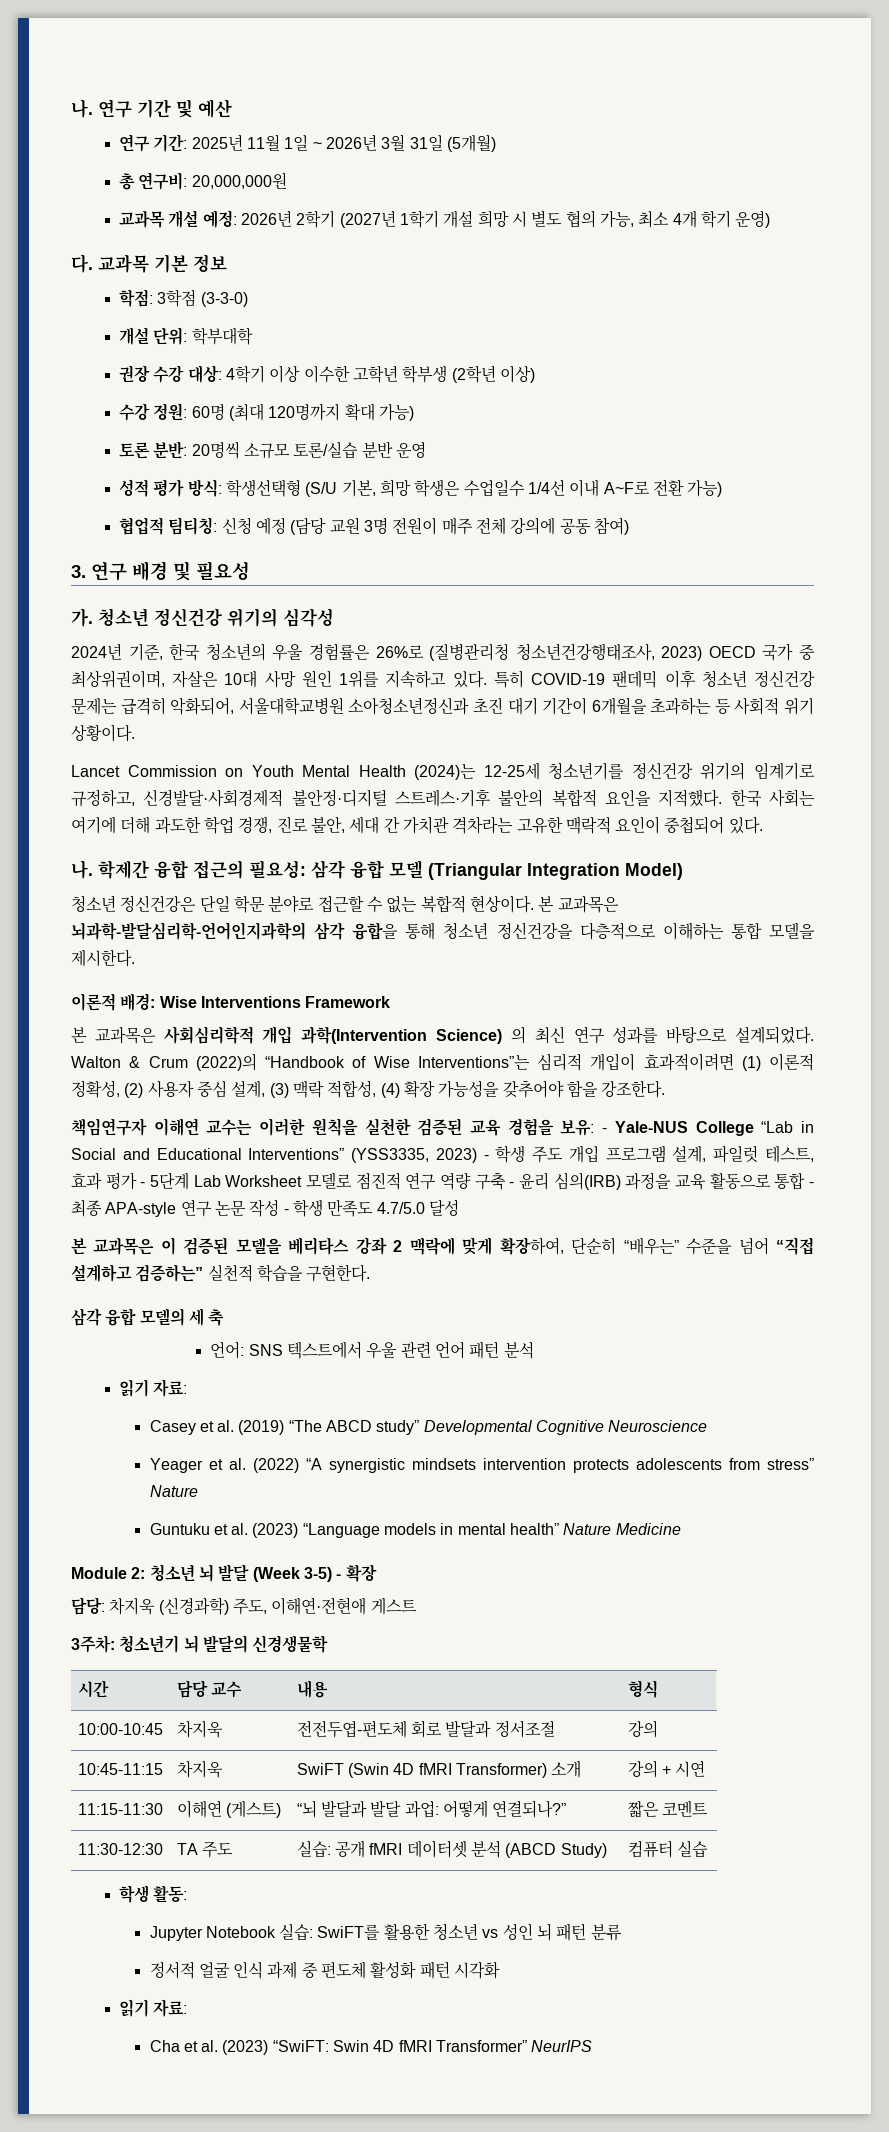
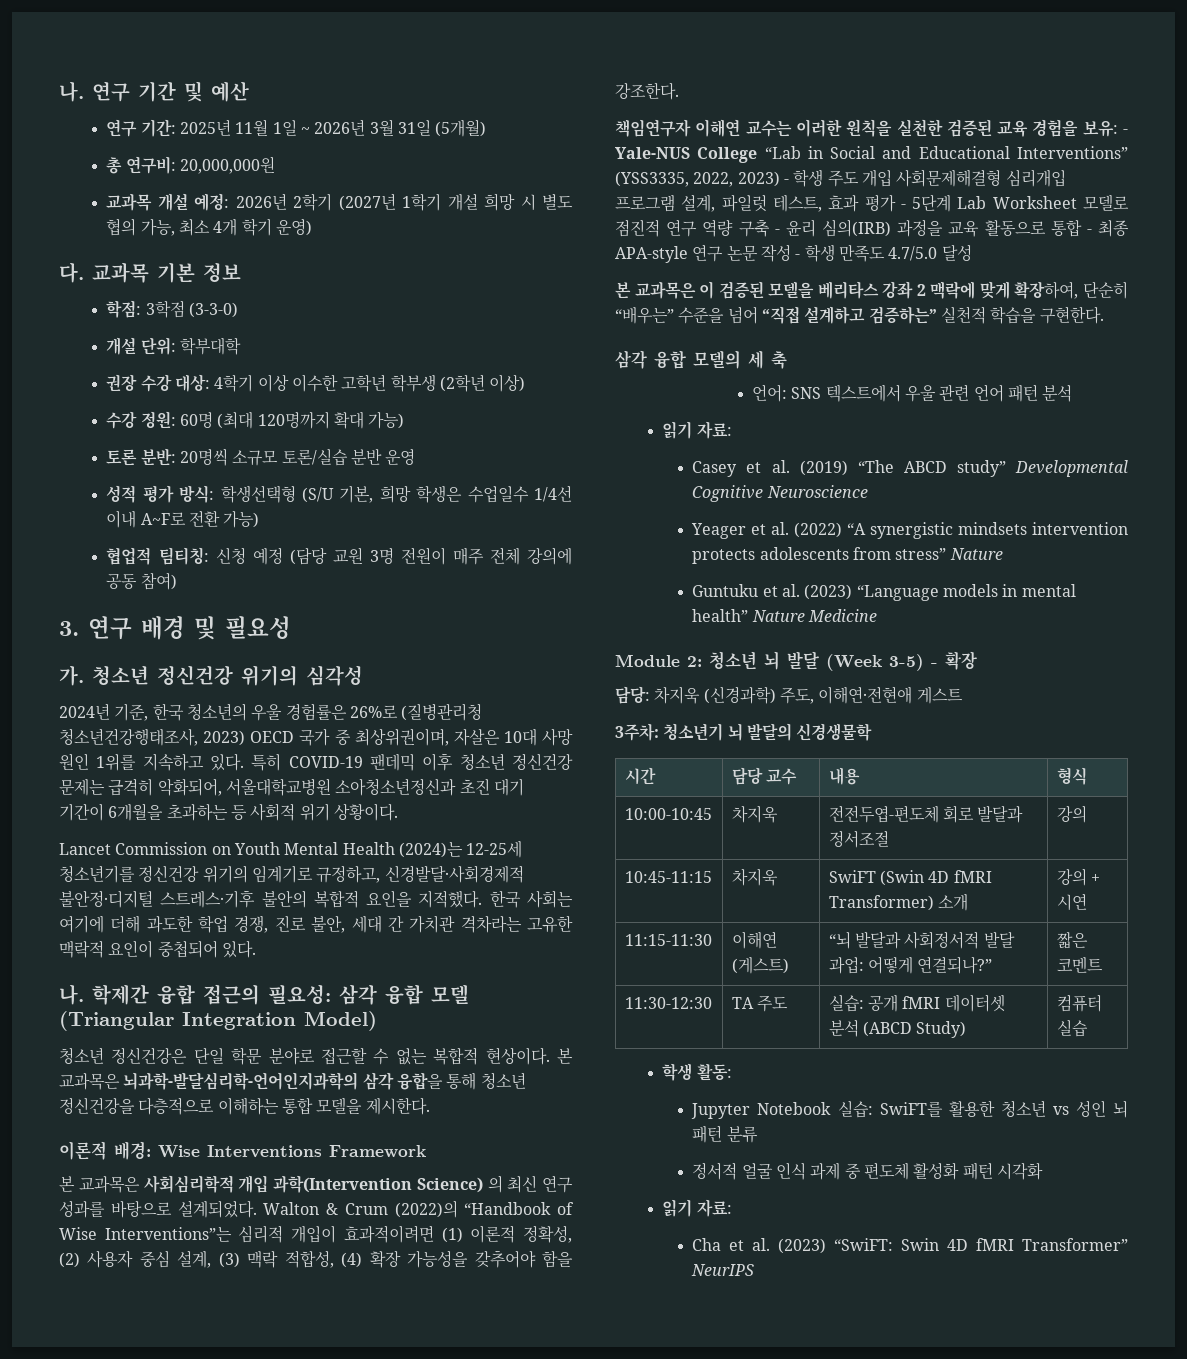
- 책임연구자 이해연 교수는 이러한 원칙을 실천한 검증된 교육 경험을 보유: - Yale-NUS College “Lab in Social and Educational Interventions” (YSS3335, 2023) - 학생 주도 개입 프로그램 설계, 파일럿 테스트, 효과 평가 - 5단계 Lab Worksheet 모델로 점진적 연구 역량 구축 - 윤리 심의(IRB) 과정을 교육 활동으로 통합 - 최종 APA-style 연구 논문 작성 - 학생 만족도 4.7/5.0 달성
+ 책임연구자 이해연 교수는 이러한 원칙을 실천한 검증된 교육 경험을 보유: - Yale-NUS College “Lab in Social and Educational Interventions” (YSS3335, 2022, 2023) - 학생 주도 개입 사회문제해결형 심리개입 프로그램 설계, 파일럿 테스트, 효과 평가 - 5단계 Lab Worksheet 모델로 점진적 연구 역량 구축 - 윤리 심의(IRB) 과정을 교육 활동으로 통합 - 최종 APA-style 연구 논문 작성 - 학생 만족도 4.7/5.0 달성
- 11:15-11:30 | 이해연 (게스트) | “뇌 발달과 발달 과업: 어떻게 연결되나?” | 짧은 코멘트
+ 11:15-11:30 | 이해연 (게스트) | “뇌 발달과 사회정서적 발달 과업: 어떻게 연결되나?” | 짧은 코멘트

